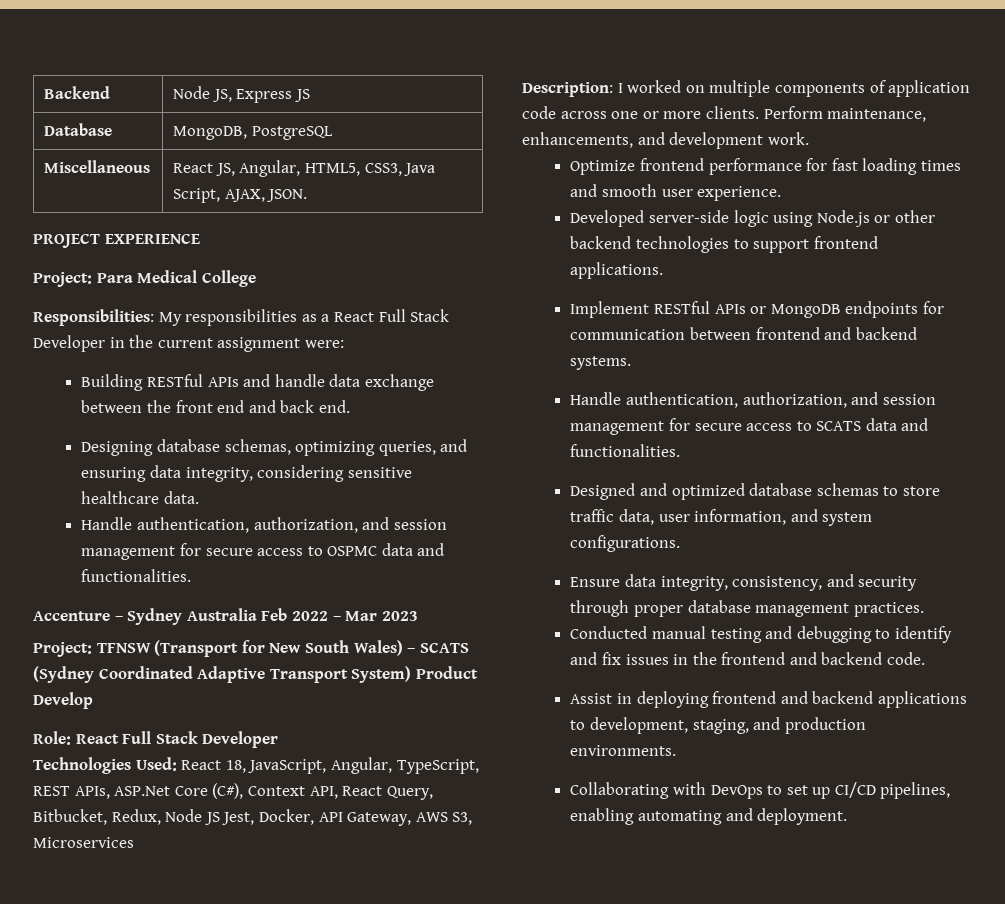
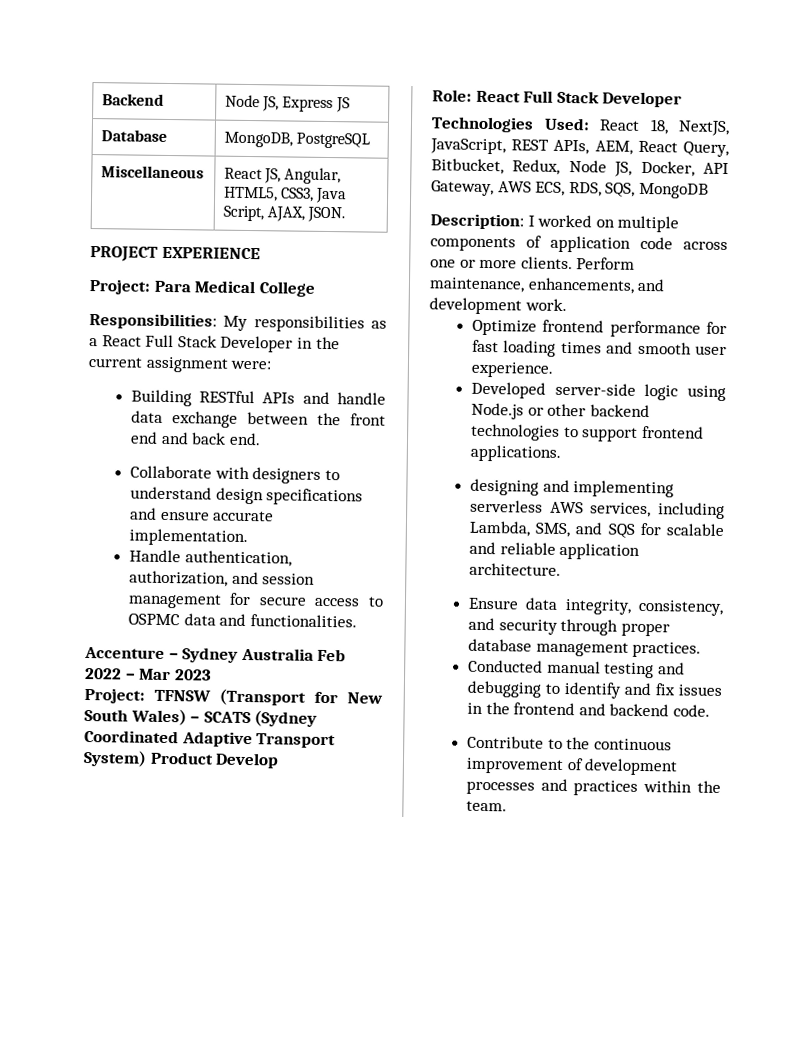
- Designing database schemas, optimizing queries, and ensuring data integrity, considering sensitive healthcare data.
+ Collaborate with designers to understand design specifications and ensure accurate implementation.
- Technologies Used: React 18, JavaScript, Angular, TypeScript, REST APIs, ASP.Net Core (C#), Context API, React Query, Bitbucket, Redux, Node JS Jest, Docker, API Gateway, AWS S3, Microservices
+ Technologies Used: React 18, NextJS, JavaScript, REST APIs, AEM, React Query, Bitbucket, Redux, Node JS, Docker, API Gateway, AWS ECS, RDS, SQS, MongoDB
- Implement RESTful APIs or MongoDB endpoints for communication between frontend and backend systems.
- Handle authentication, authorization, and session management for secure access to SCATS data and functionalities.
- Designed and optimized database schemas to store traffic data, user information, and system configurations.
+ designing and implementing serverless AWS services, including Lambda, SMS, and SQS for scalable and reliable application architecture.
- Assist in deploying frontend and backend applications to development, staging, and production environments.
- Collaborating with DevOps to set up CI/CD pipelines, enabling automating and deployment.
+ Contribute to the continuous improvement of development processes and practices within the team.

